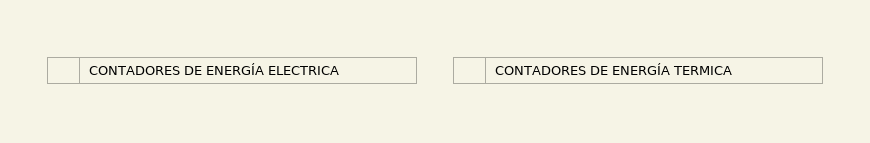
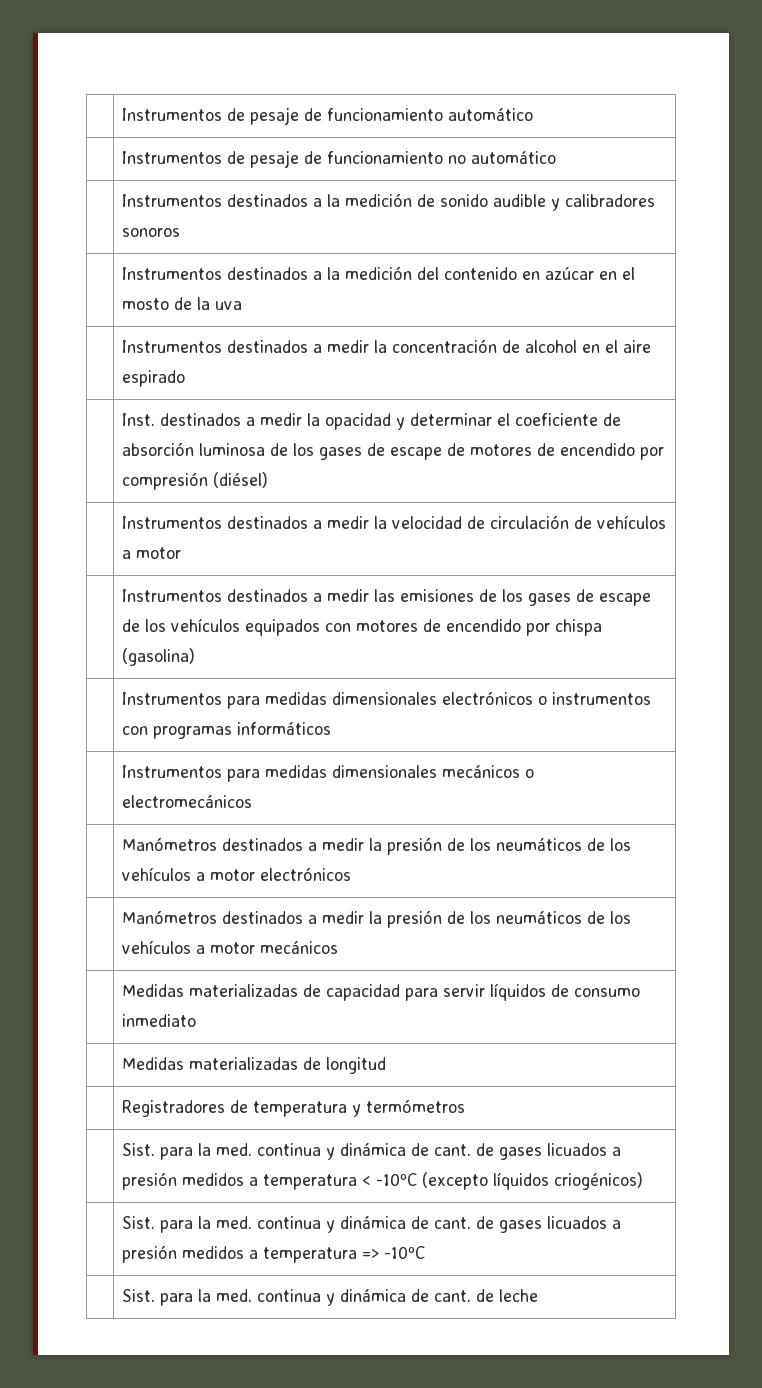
- | CONTADORES DE ENERGÍA ELECTRICA
- | CONTADORES DE ENERGÍA TERMICA
+ | Instrumentos de pesaje de funcionamiento automático
+ | Instrumentos de pesaje de funcionamiento no automático
+ | Instrumentos destinados a la medición de sonido audible y calibradores sonoros
+ | Instrumentos destinados a la medición del contenido en azúcar en el mosto de la uva
+ | Instrumentos destinados a medir la concentración de alcohol en el aire espirado
+ | Inst. destinados a medir la opacidad y determinar el coeficiente de absorción luminosa de los gases de escape de motores de encendido por compresión (diésel)
+ | Instrumentos destinados a medir la velocidad de circulación de vehículos a motor
+ | Instrumentos destinados a medir las emisiones de los gases de escape de los vehículos equipados con motores de encendido por chispa (gasolina)
+ | Instrumentos para medidas dimensionales electrónicos o instrumentos con programas informáticos
+ | Instrumentos para medidas dimensionales mecánicos o electromecánicos
+ | Manómetros destinados a medir la presión de los neumáticos de los vehículos a motor electrónicos
+ | Manómetros destinados a medir la presión de los neumáticos de los vehículos a motor mecánicos
+ | Medidas materializadas de capacidad para servir líquidos de consumo inmediato
+ | Medidas materializadas de longitud
+ | Registradores de temperatura y termómetros
+ | Sist. para la med. continua y dinámica de cant. de gases licuados a presión medidos a temperatura < -10ºC (excepto líquidos criogénicos)
+ | Sist. para la med. continua y dinámica de cant. de gases licuados a presión medidos a temperatura => -10ºC
+ | Sist. para la med. continua y dinámica de cant. de leche

